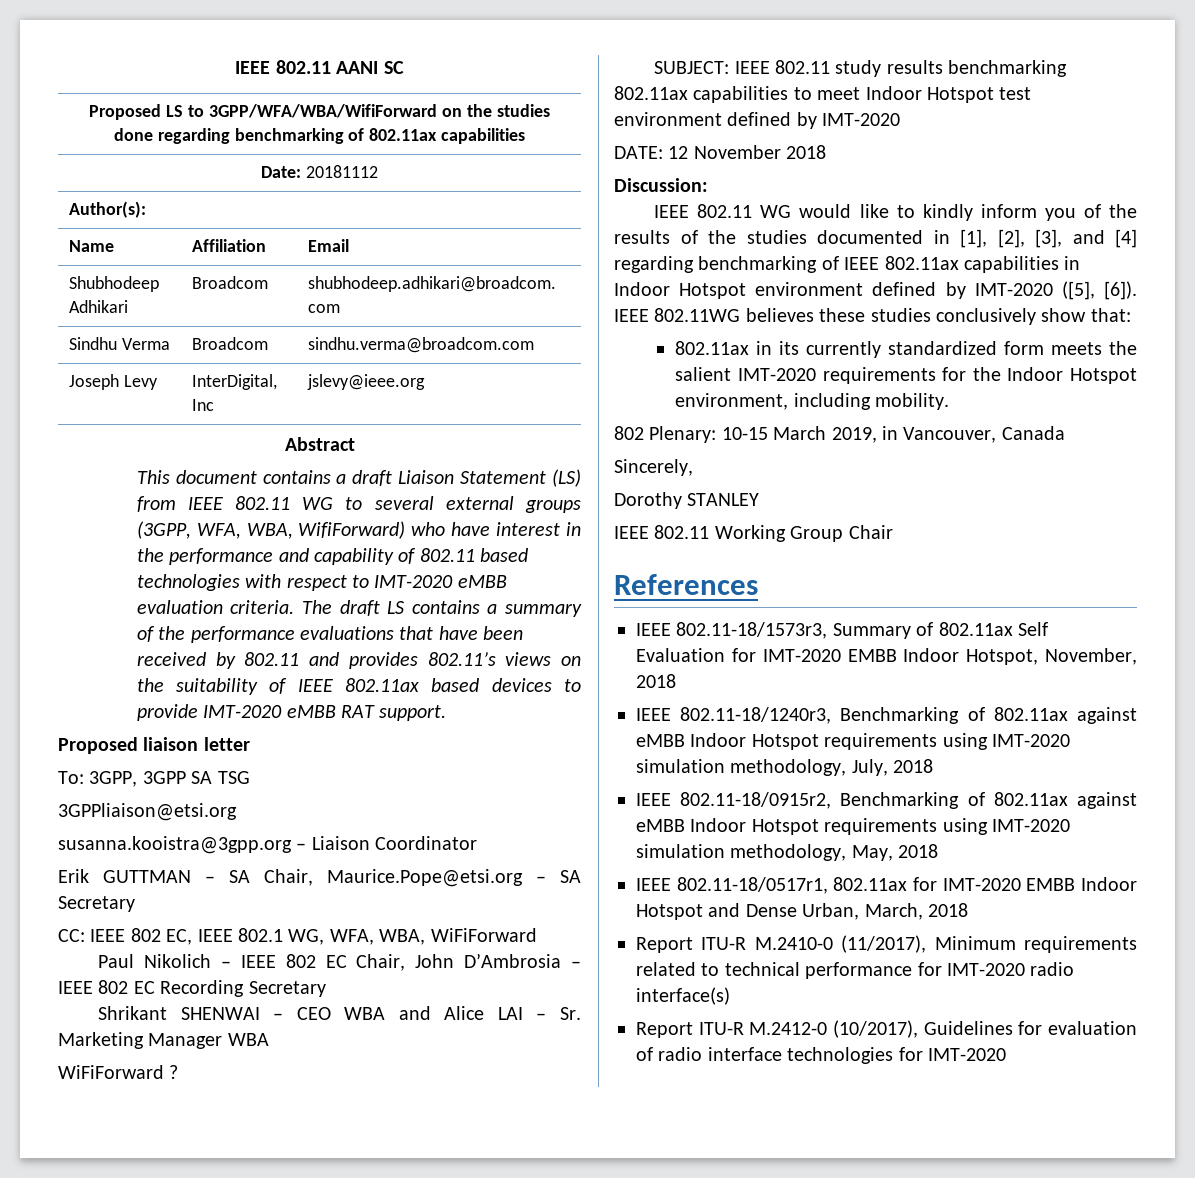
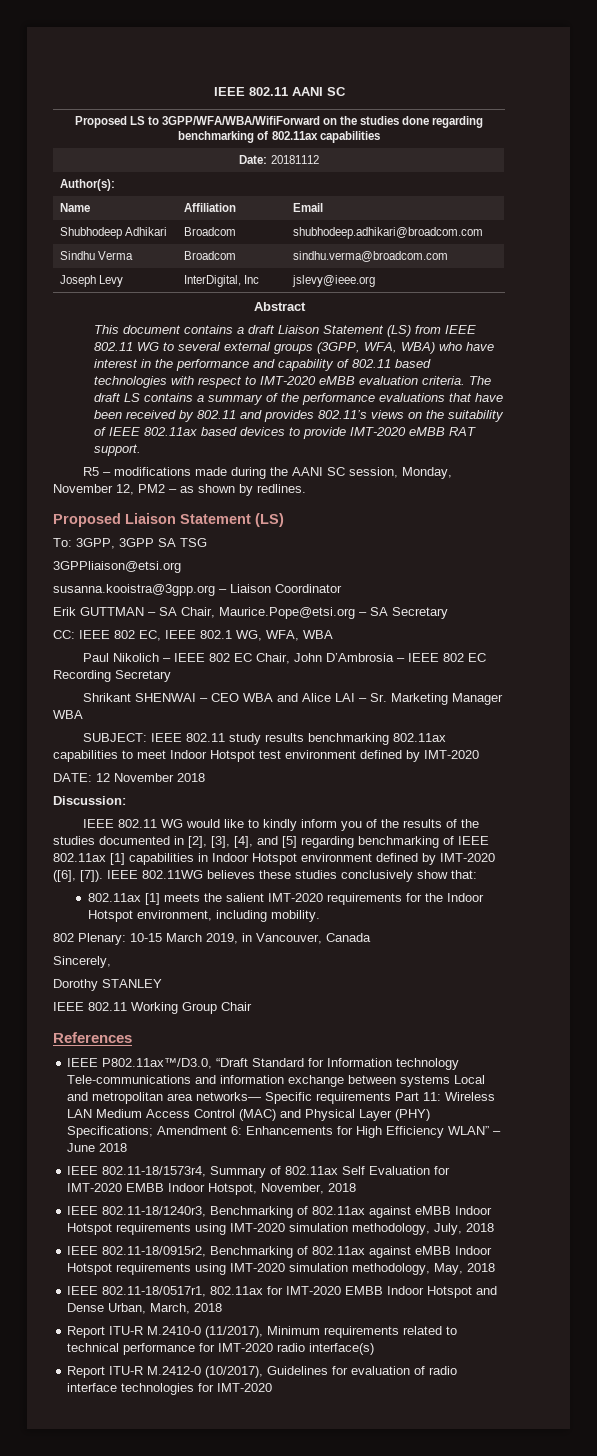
- This document contains a draft Liaison Statement (LS) from IEEE 802.11 WG to several external groups (3GPP, WFA, WBA, WifiForward) who have interest in the performance and capability of 802.11 based technologies with respect to IMT-2020 eMBB evaluation criteria.
+ This document contains a draft Liaison Statement (LS) from IEEE 802.11 WG to several external groups (3GPP, WFA, WBA) who have interest in the performance and capability of 802.11 based technologies with respect to IMT-2020 eMBB evaluation criteria.
- Proposed liaison letter
+ R5 – modifications made during the AANI SC session, Monday, November 12, PM2 – as shown by redlines.
+ Proposed Liaison Statement (LS)
- CC: IEEE 802 EC, IEEE 802.1 WG, WFA, WBA, WiFiForward
+ CC: IEEE 802 EC, IEEE 802.1 WG, WFA, WBA
- WiFiForward ?
- IEEE 802.11 WG would like to kindly inform you of the results of the studies documented in [1], [2], [3], and [4] regarding benchmarking of IEEE 802.11ax capabilities in Indoor Hotspot environment defined by IMT-2020 ([5], [6]).
+ IEEE 802.11 WG would like to kindly inform you of the results of the studies documented in [2], [3], [4], and [5] regarding benchmarking of IEEE 802.11ax [1] capabilities in Indoor Hotspot environment defined by IMT-2020 ([6], [7]).
- 802.11ax in its currently standardized form meets the salient IMT-2020 requirements for the Indoor Hotspot environment, including mobility.
+ 802.11ax [1] meets the salient IMT-2020 requirements for the Indoor Hotspot environment, including mobility.
- IEEE 802.11-18/1573r3, Summary of 802.11ax Self Evaluation for IMT-2020 EMBB Indoor Hotspot, November, 2018
+ IEEE P802.11ax™/D3.0, “Draft Standard for Information technology Tele-communications and information exchange between systems Local and metropolitan area networks— Specific requirements Part 11: Wireless LAN Medium Access Control (MAC) and Physical Layer (PHY) Specifications; Amendment 6: Enhancements for High Efficiency WLAN” – June 2018
+ IEEE 802.11-18/1573r4, Summary of 802.11ax Self Evaluation for IMT-2020 EMBB Indoor Hotspot, November, 2018

